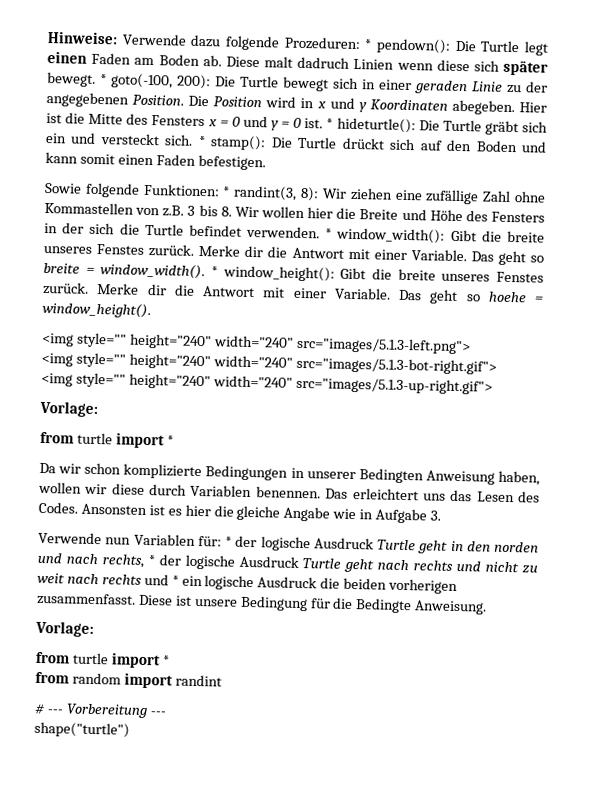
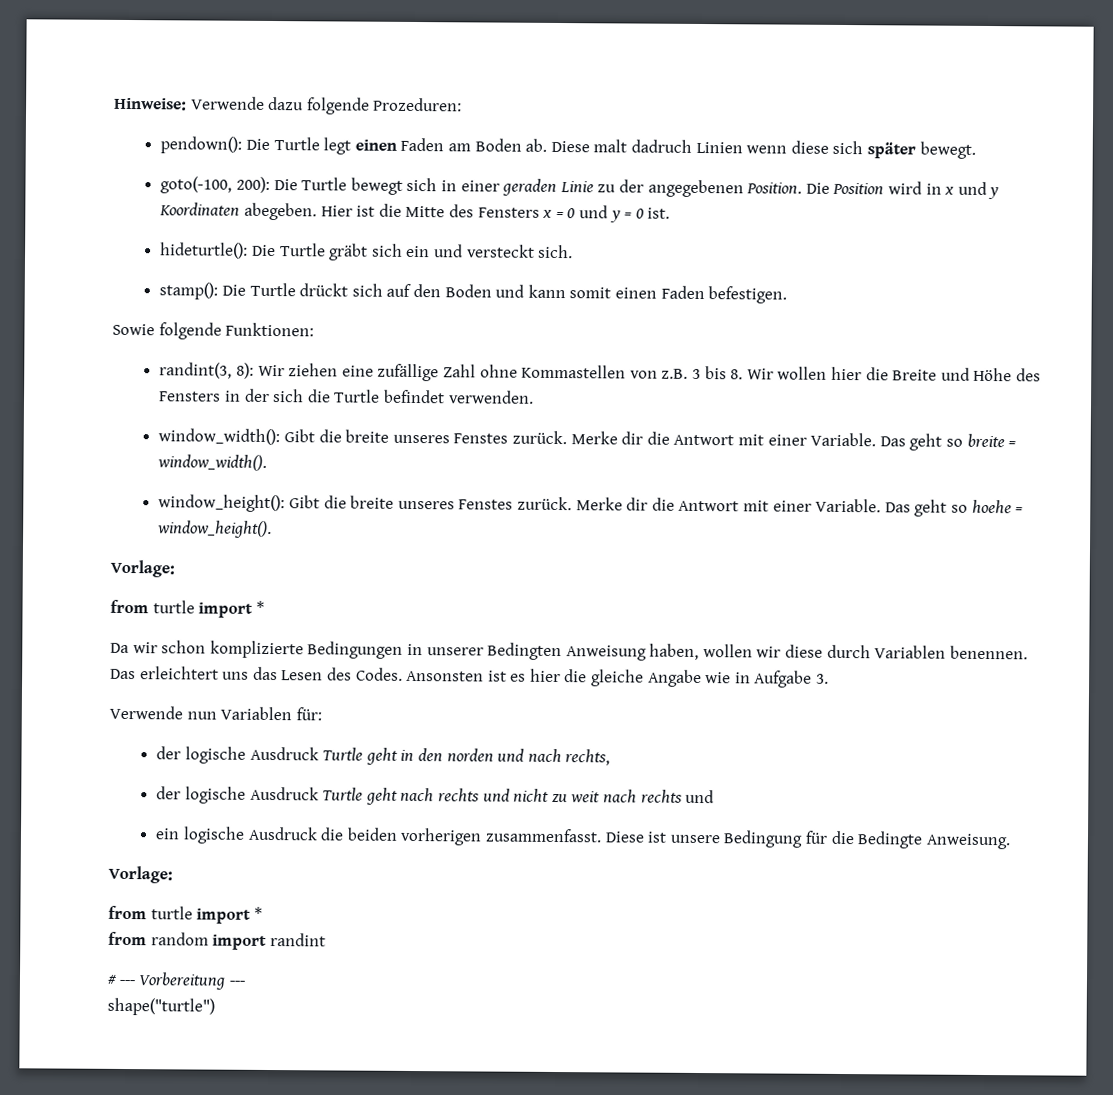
- Hinweise: Verwende dazu folgende Prozeduren: * pendown(): Die Turtle legt einen Faden am Boden ab.
+ Hinweise: Verwende dazu folgende Prozeduren:
+ pendown(): Die Turtle legt einen Faden am Boden ab.
- Diese malt dadruch Linien wenn diese sich später bewegt. * goto(-100, 200): Die Turtle bewegt sich in einer geraden Linie zu der angegebenen Position.
+ Diese malt dadruch Linien wenn diese sich später bewegt.
+ goto(-100, 200): Die Turtle bewegt sich in einer geraden Linie zu der angegebenen Position.
- Hier ist die Mitte des Fensters x = 0 und y = 0 ist. * hideturtle(): Die Turtle gräbt sich ein und versteckt sich. * stamp(): Die Turtle drückt sich auf den Boden und kann somit einen Faden befestigen.
+ Hier ist die Mitte des Fensters x = 0 und y = 0 ist.
+ hideturtle(): Die Turtle gräbt sich ein und versteckt sich.
+ stamp(): Die Turtle drückt sich auf den Boden und kann somit einen Faden befestigen.
- Sowie folgende Funktionen: * randint(3, 8): Wir ziehen eine zufällige Zahl ohne Kommastellen von z.B. 3 bis 8. Wir wollen hier die Breite und Höhe des Fensters in der sich die Turtle befindet verwenden. * window_width(): Gibt die breite unseres Fenstes zurück.
+ Sowie folgende Funktionen:
+ randint(3, 8): Wir ziehen eine zufällige Zahl ohne Kommastellen von z.B. 3 bis 8. Wir wollen hier die Breite und Höhe des Fensters in der sich die Turtle befindet verwenden.
+ window_width(): Gibt die breite unseres Fenstes zurück.
- Das geht so breite = window_width(). * window_height(): Gibt die breite unseres Fenstes zurück.
+ Das geht so breite = window_width().
+ window_height(): Gibt die breite unseres Fenstes zurück.
- <img style="" height="240" width="240" src="images/5.1.3-left.png">
- <img style="" height="240" width="240" src="images/5.1.3-bot-right.gif">
- <img style="" height="240" width="240" src="images/5.1.3-up-right.gif">
- Verwende nun Variablen für: * der logische Ausdruck Turtle geht in den norden und nach rechts, * der logische Ausdruck Turtle geht nach rechts und nicht zu weit nach rechts und * ein logische Ausdruck die beiden vorherigen zusammenfasst.
+ Verwende nun Variablen für:
+ der logische Ausdruck Turtle geht in den norden und nach rechts,
+ der logische Ausdruck Turtle geht nach rechts und nicht zu weit nach rechts und
+ ein logische Ausdruck die beiden vorherigen zusammenfasst.

